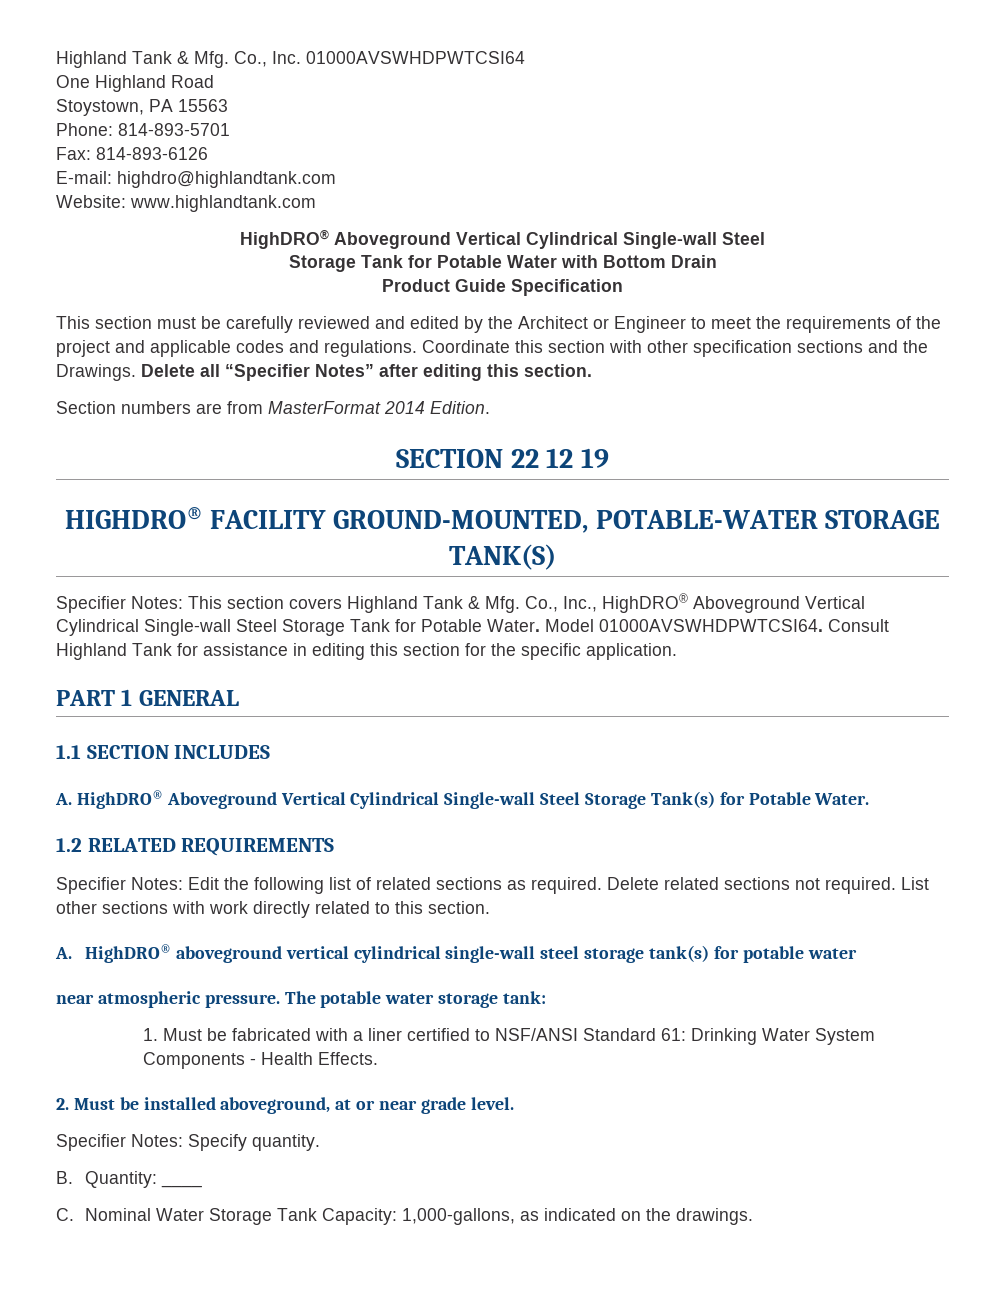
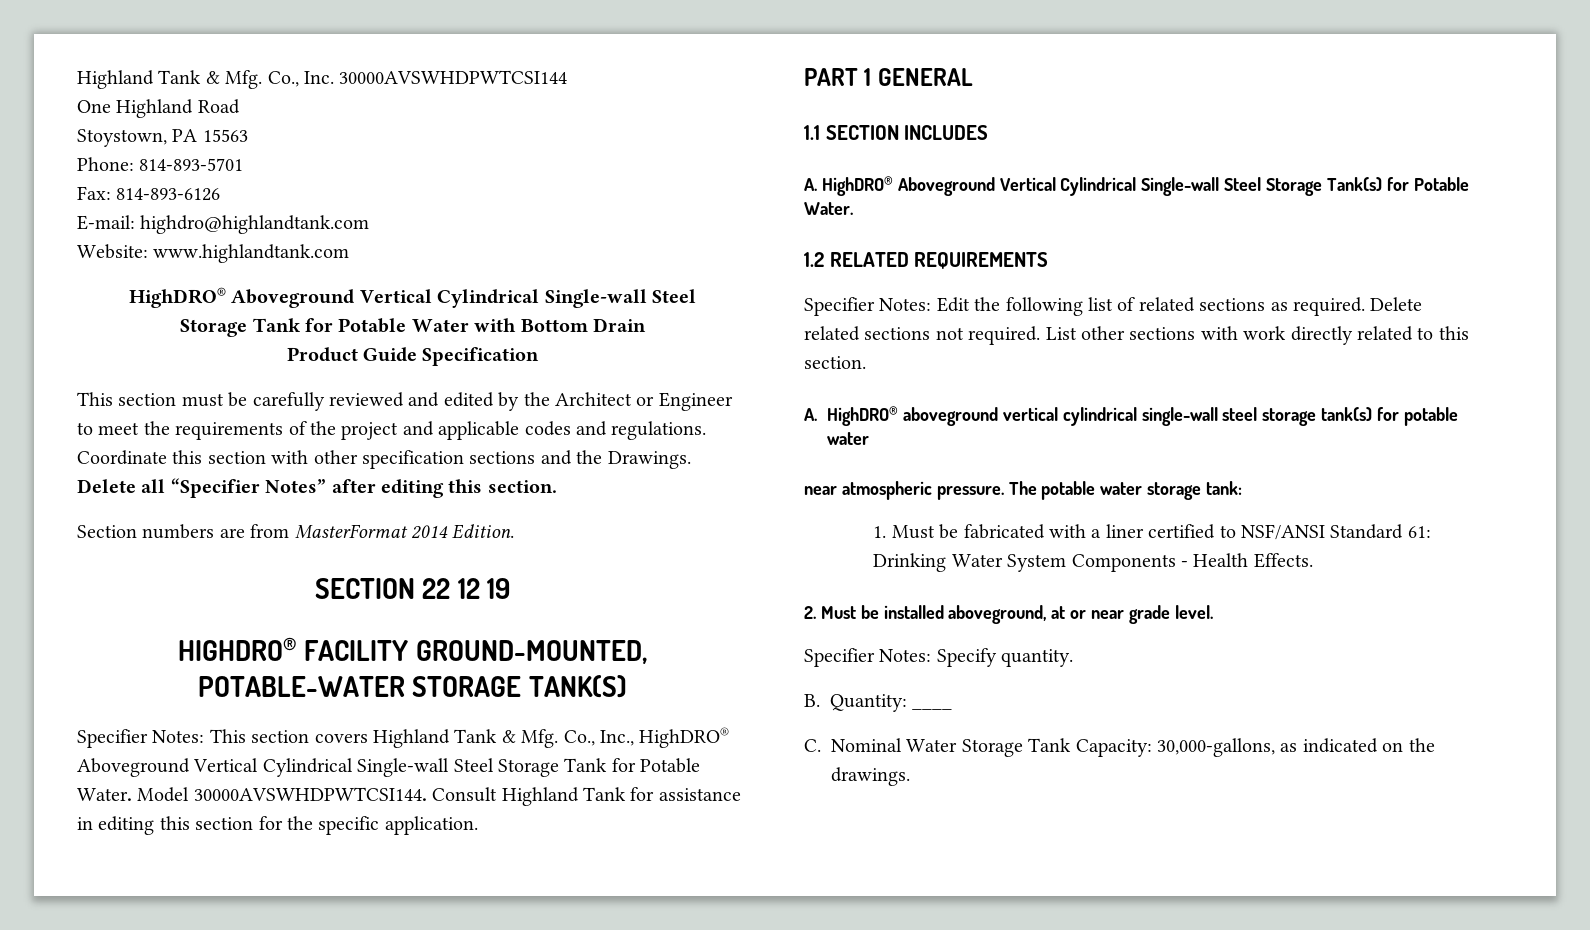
- Highland Tank & Mfg. Co., Inc. 01000AVSWHDPWTCSI64
+ Highland Tank & Mfg. Co., Inc. 30000AVSWHDPWTCSI144
- Model 01000AVSWHDPWTCSI64.
+ Model 30000AVSWHDPWTCSI144.
- C. Nominal Water Storage Tank Capacity: 1,000-gallons, as indicated on the drawings.
+ C. Nominal Water Storage Tank Capacity: 30,000-gallons, as indicated on the drawings.

